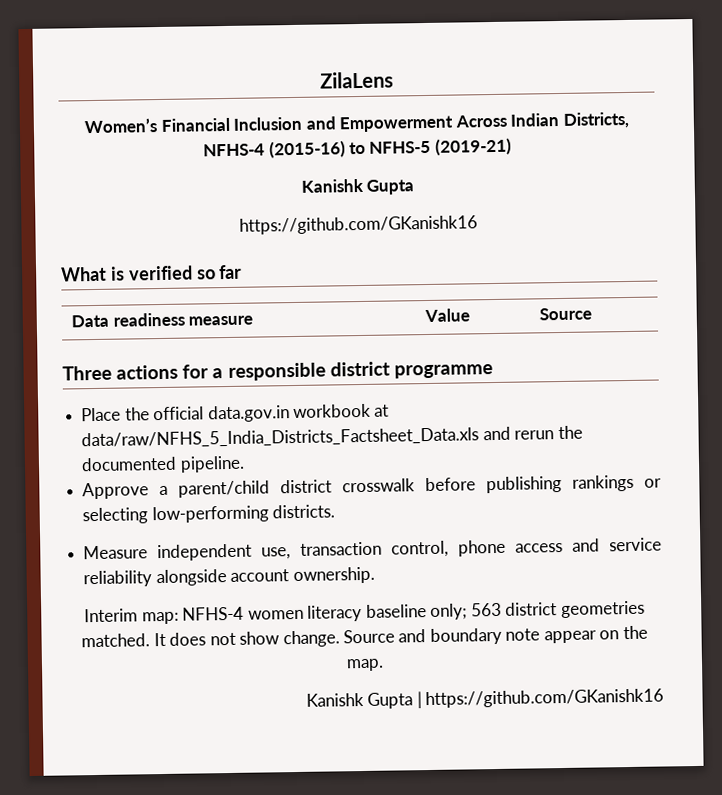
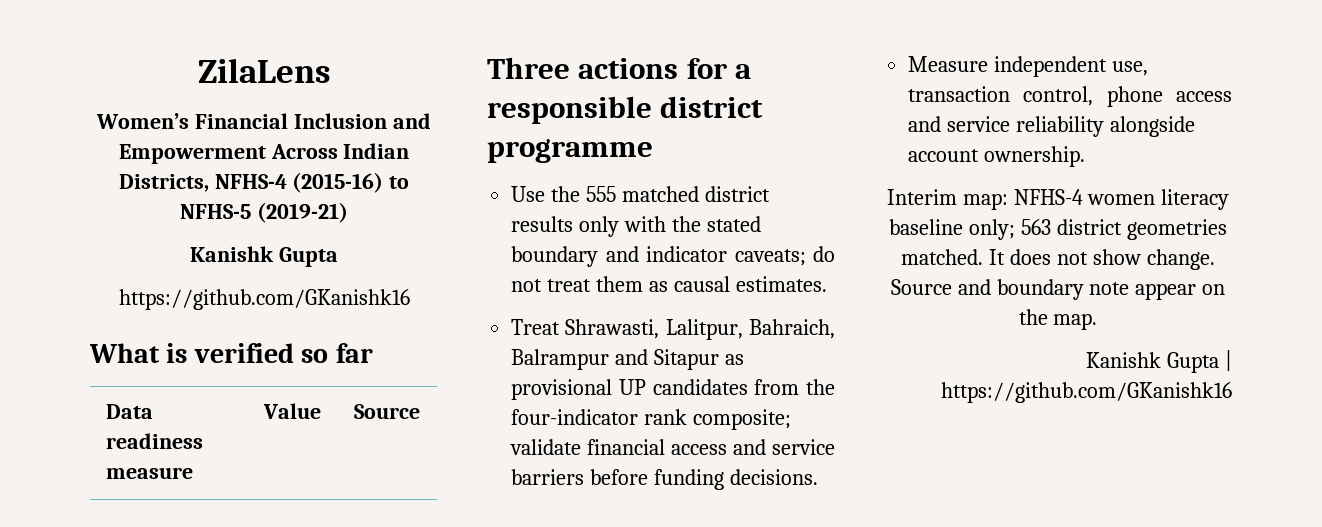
- Place the official data.gov.in workbook at data/raw/NFHS_5_India_Districts_Factsheet_Data.xls and rerun the documented pipeline.
- Approve a parent/child district crosswalk before publishing rankings or selecting low-performing districts.
+ Use the 555 matched district results only with the stated boundary and indicator caveats; do not treat them as causal estimates.
+ Treat Shrawasti, Lalitpur, Bahraich, Balrampur and Sitapur as provisional UP candidates from the four-indicator rank composite; validate financial access and service barriers before funding decisions.

